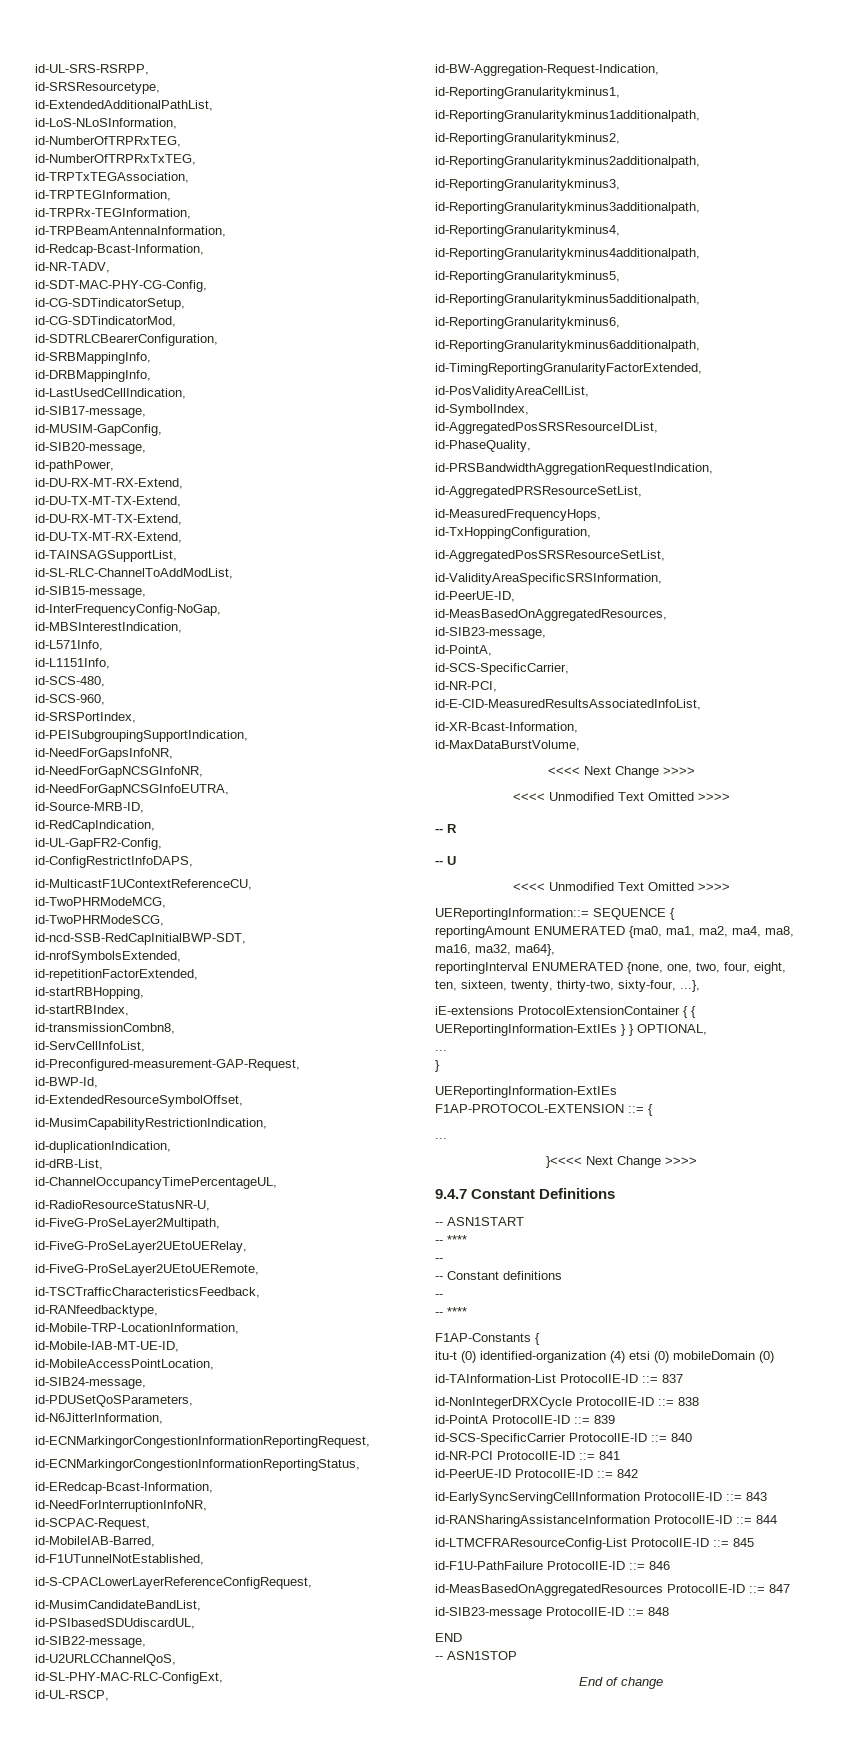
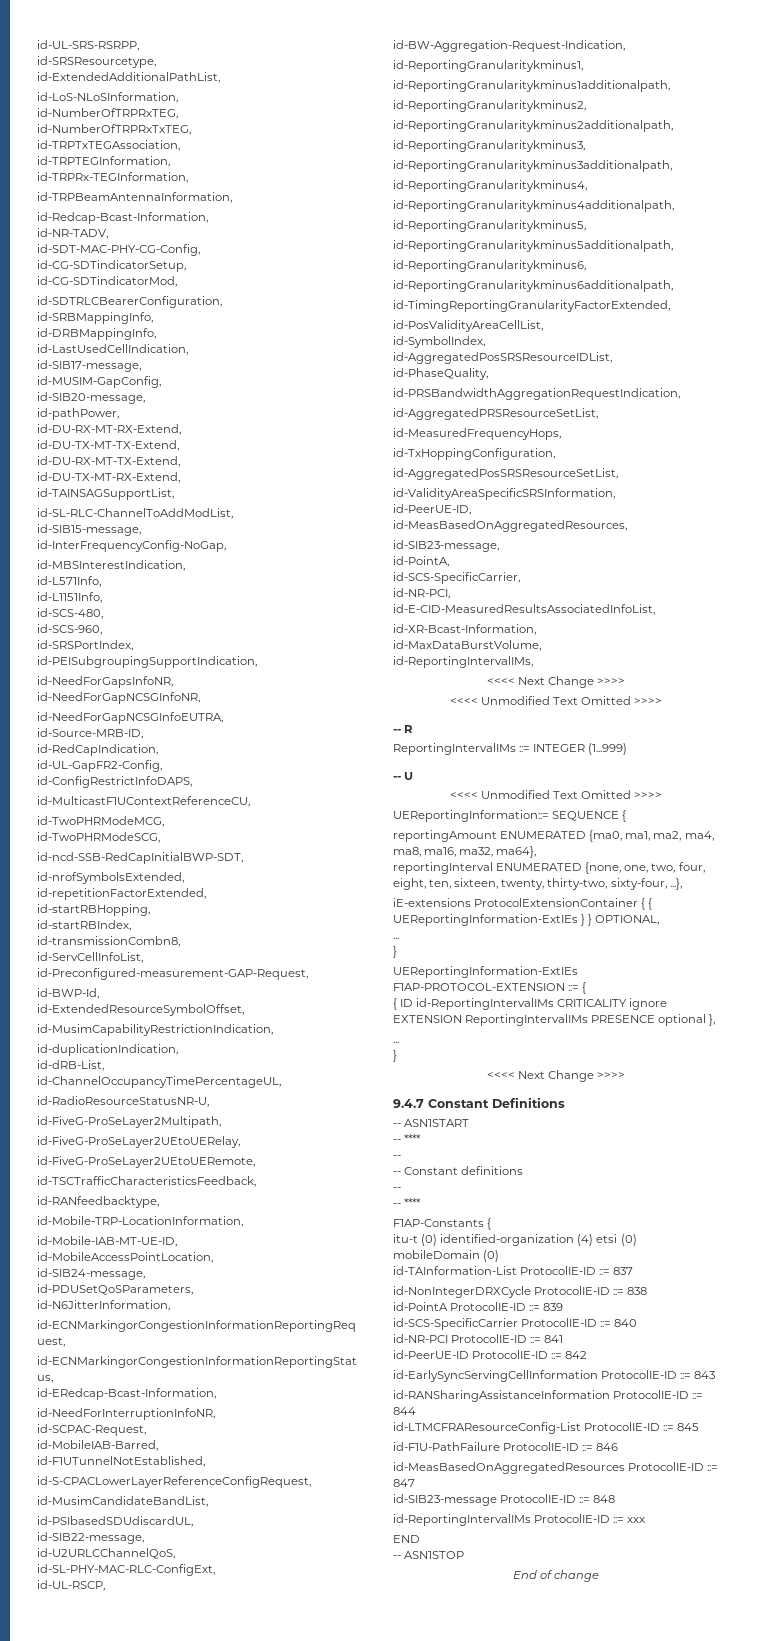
+ id-ReportingIntervalIMs,
+ ReportingIntervalIMs ::= INTEGER (1...999)
  UEReportingInformation-ExtIEs F1AP-PROTOCOL-EXTENSION ::= {
+ { ID id-ReportingIntervalIMs CRITICALITY ignore EXTENSION ReportingIntervalIMs PRESENCE optional },
  ...
- }<<<< Next Change >>>>
+ }
+ <<<< Next Change >>>>
+ id-ReportingIntervalIMs ProtocolIE-ID ::= xxx

